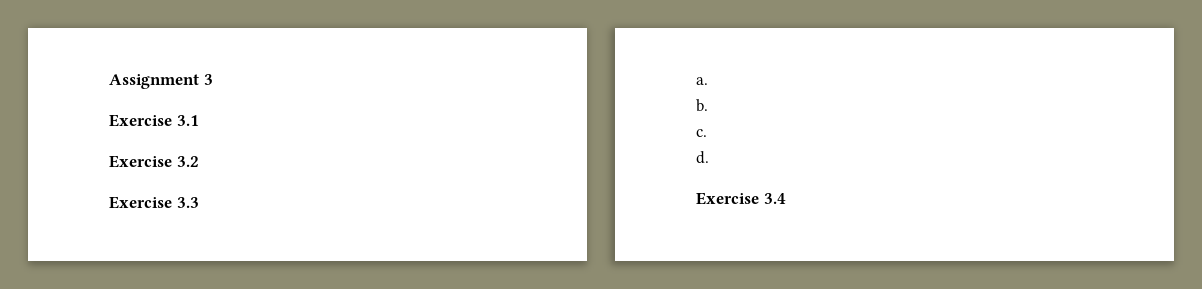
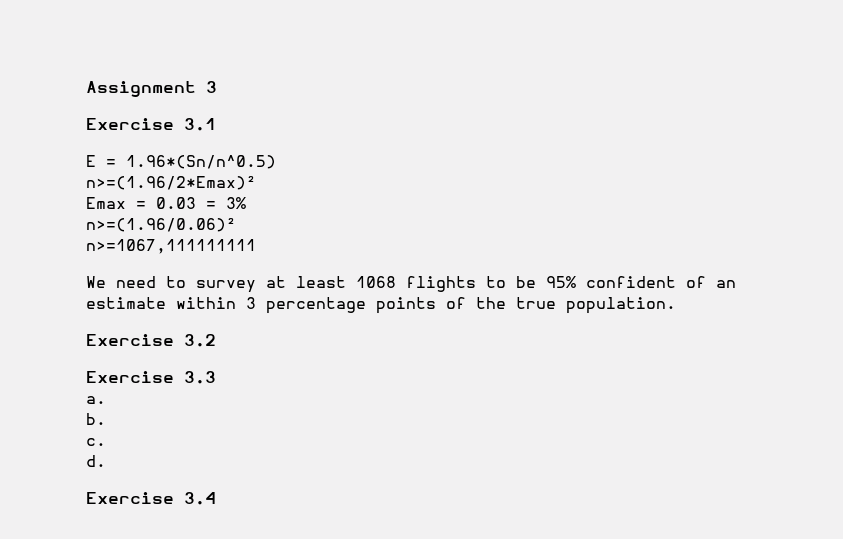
+ E = 1.96*(Sn/n^0.5)
+ n>=(1.96/2*Emax)²
+ Emax = 0.03 = 3%
+ n>=(1.96/0.06)²
+ n>=1067,111111111
+ We need to survey at least 1068 flights to be 95% confident of an estimate within 3 percentage points of the true population.

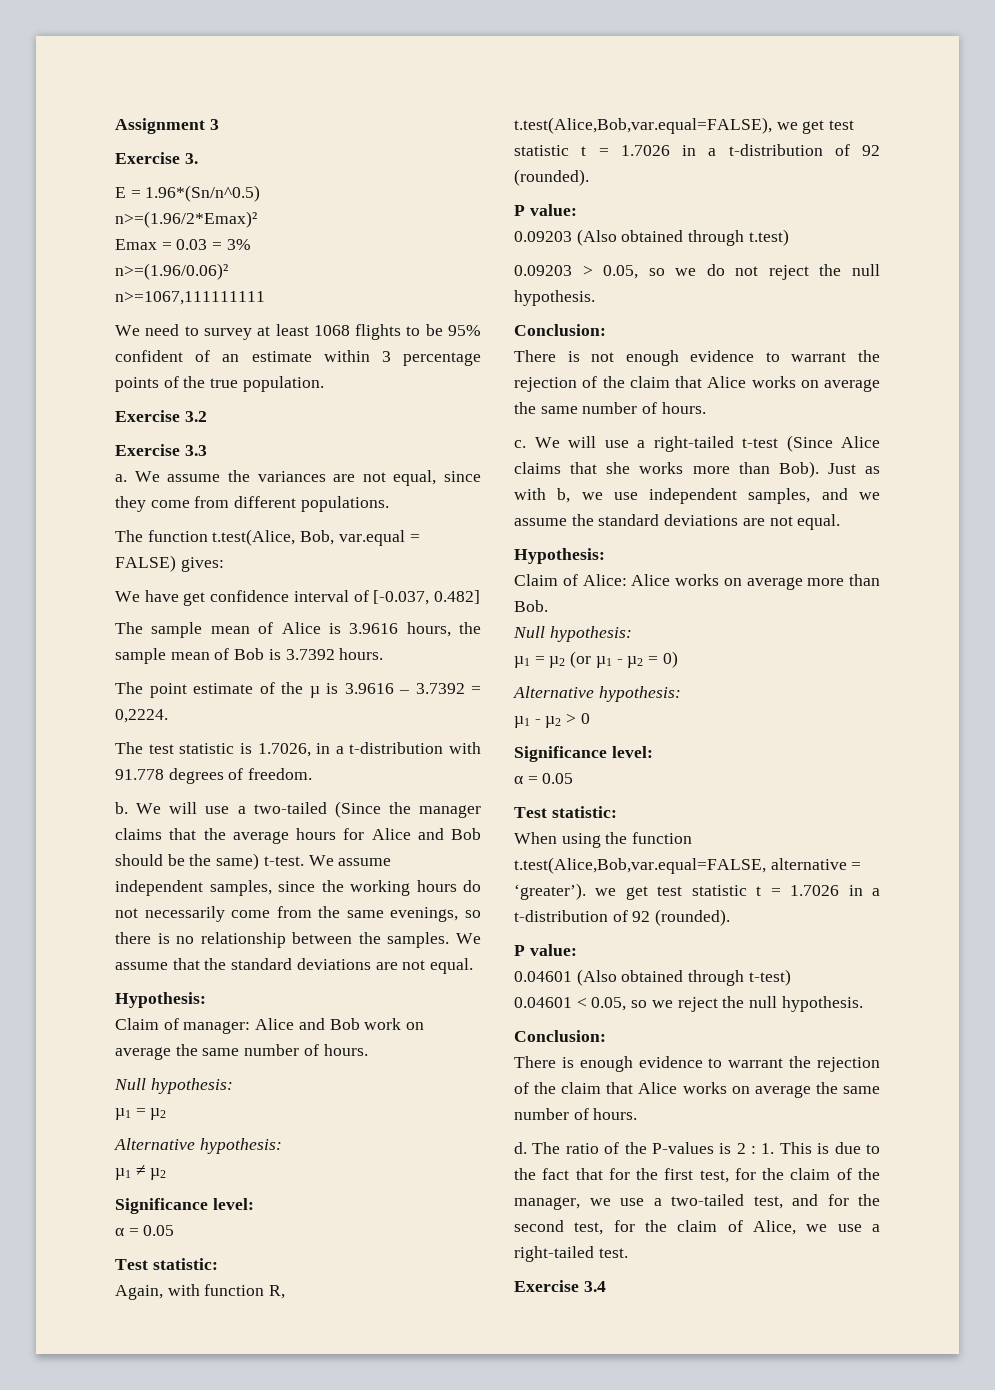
- Exercise 3.1
+ Exercise 3.
- a.
- b.
- c.
- d.
+ a. We assume the variances are not equal, since they come from different populations.
+ The function t.test(Alice, Bob, var.equal = FALSE) gives:
+ We have get confidence interval of [-0.037, 0.482]
+ The sample mean of Alice is 3.9616 hours, the sample mean of Bob is 3.7392 hours.
+ The point estimate of the µ is 3.9616 – 3.7392 = 0,2224.
+ The test statistic is 1.7026, in a t-distribution with 91.778 degrees of freedom.
+ b. We will use a two-tailed (Since the manager claims that the average hours for Alice and Bob should be the same) t-test. We assume independent samples, since the working hours do not necessarily come from the same evenings, so there is no relationship between the samples. We assume that the standard deviations are not equal.
+ Hypothesis:
+ Claim of manager: Alice and Bob work on average the same number of hours.
+ Null hypothesis:
+ µ1 = µ2
+ Alternative hypothesis:
+ µ1 ≠ µ2
+ Significance level:
+ α = 0.05
+ Test statistic:
+ Again, with function R, t.test(Alice,Bob,var.equal=FALSE), we get test statistic t = 1.7026 in a t-distribution of 92 (rounded).
+ P value:
+ 0.09203 (Also obtained through t.test)
+ 0.09203 > 0.05, so we do not reject the null hypothesis.
+ Conclusion:
+ There is not enough evidence to warrant the rejection of the claim that Alice works on average the same number of hours.
+ c. We will use a right-tailed t-test (Since Alice claims that she works more than Bob). Just as with b, we use independent samples, and we assume the standard deviations are not equal.
+ Hypothesis:
+ Claim of Alice: Alice works on average more than Bob.
+ Null hypothesis:
+ µ1 = µ2 (or µ1 - µ2 = 0)
+ Alternative hypothesis:
+ µ1 - µ2 > 0
+ Significance level:
+ α = 0.05
+ Test statistic:
+ When using the function t.test(Alice,Bob,var.equal=FALSE, alternative = ‘greater’). we get test statistic t = 1.7026 in a t-distribution of 92 (rounded).
+ P value:
+ 0.04601 (Also obtained through t-test)
+ 0.04601 < 0.05, so we reject the null hypothesis.
+ Conclusion:
+ There is enough evidence to warrant the rejection of the claim that Alice works on average the same number of hours.
+ d. The ratio of the P-values is 2 : 1. This is due to the fact that for the first test, for the claim of the manager, we use a two-tailed test, and for the second test, for the claim of Alice, we use a right-tailed test.

